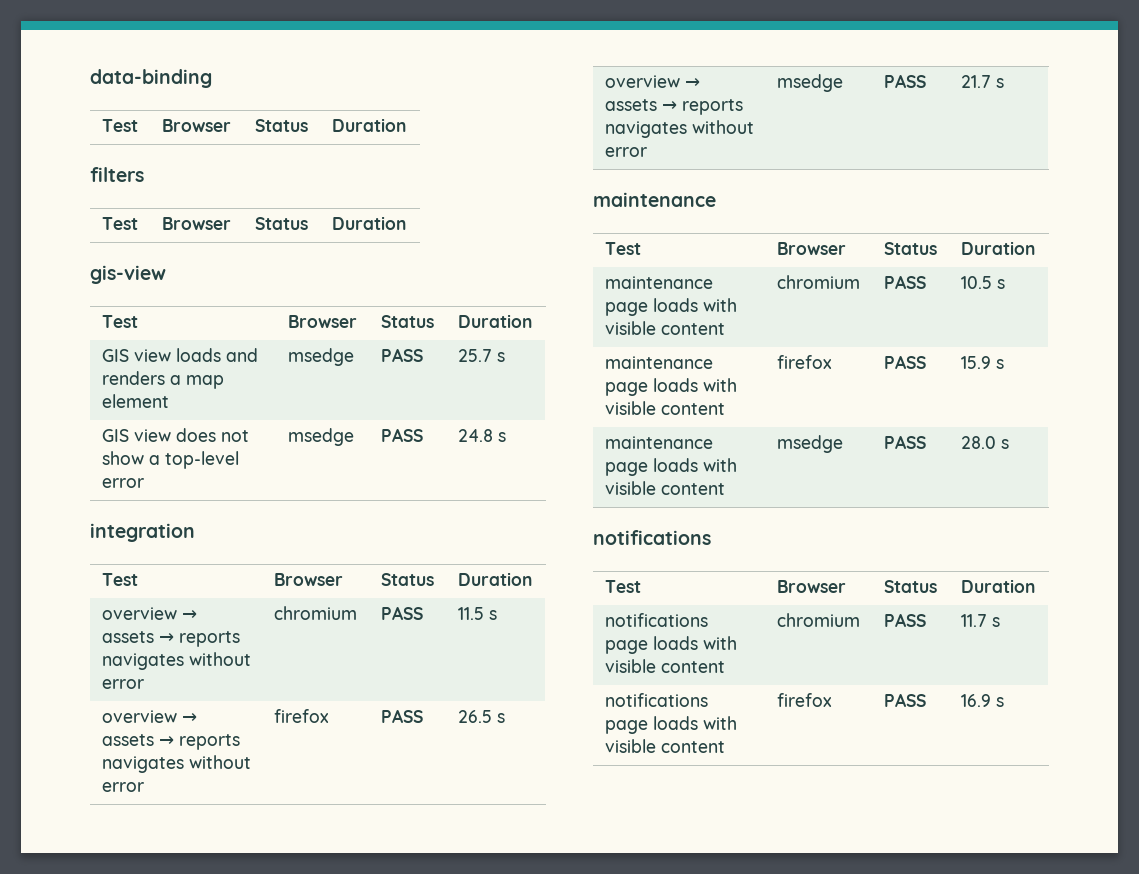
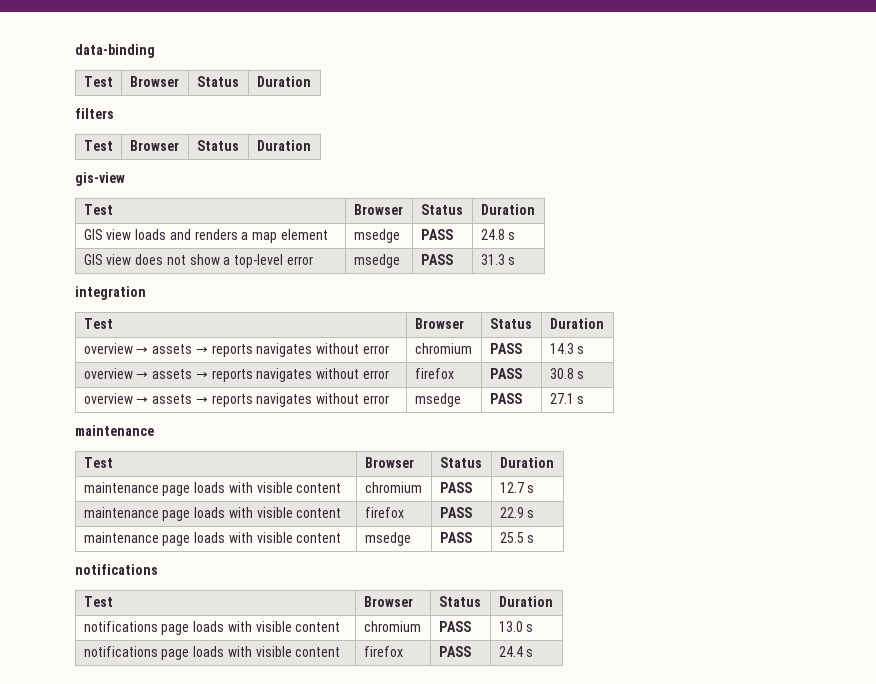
- GIS view loads and renders a map element | msedge | PASS | 25.7 s
+ GIS view loads and renders a map element | msedge | PASS | 24.8 s
- GIS view does not show a top-level error | msedge | PASS | 24.8 s
+ GIS view does not show a top-level error | msedge | PASS | 31.3 s
- overview → assets → reports navigates without error | chromium | PASS | 11.5 s
+ overview → assets → reports navigates without error | chromium | PASS | 14.3 s
- overview → assets → reports navigates without error | firefox | PASS | 26.5 s
+ overview → assets → reports navigates without error | firefox | PASS | 30.8 s
- overview → assets → reports navigates without error | msedge | PASS | 21.7 s
+ overview → assets → reports navigates without error | msedge | PASS | 27.1 s
- maintenance page loads with visible content | chromium | PASS | 10.5 s
+ maintenance page loads with visible content | chromium | PASS | 12.7 s
- maintenance page loads with visible content | firefox | PASS | 15.9 s
+ maintenance page loads with visible content | firefox | PASS | 22.9 s
- maintenance page loads with visible content | msedge | PASS | 28.0 s
+ maintenance page loads with visible content | msedge | PASS | 25.5 s
- notifications page loads with visible content | chromium | PASS | 11.7 s
+ notifications page loads with visible content | chromium | PASS | 13.0 s
- notifications page loads with visible content | firefox | PASS | 16.9 s
+ notifications page loads with visible content | firefox | PASS | 24.4 s

